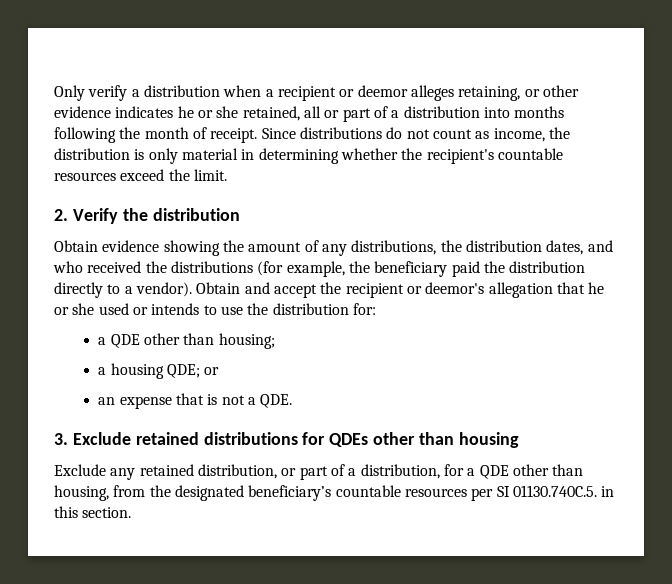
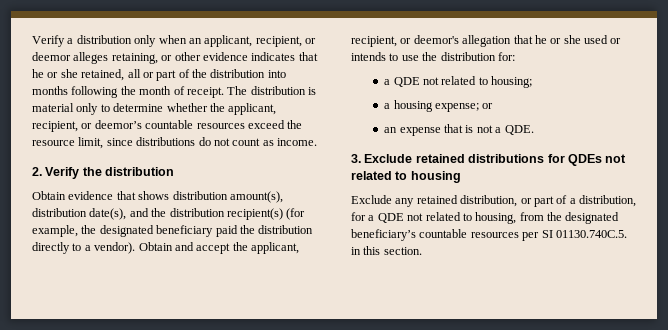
- Only verify a distribution when a recipient or deemor alleges retaining, or other evidence indicates he or she retained, all or part of a distribution into months following the month of receipt.
+ Verify a distribution only when an applicant, recipient, or deemor alleges retaining, or other evidence indicates that he or she retained, all or part of the distribution into months following the month of receipt.
- Since distributions do not count as income, the distribution is only material in determining whether the recipient's countable resources exceed the limit.
+ The distribution is material only to determine whether the applicant, recipient, or deemor’s countable resources exceed the resource limit, since distributions do not count as income.
- Obtain evidence showing the amount of any distributions, the distribution dates, and who received the distributions (for example, the beneficiary paid the distribution directly to a vendor).
+ Obtain evidence that shows distribution amount(s), distribution date(s), and the distribution recipient(s) (for example, the designated beneficiary paid the distribution directly to a vendor).
- Obtain and accept the recipient or deemor's allegation that he or she used or intends to use the distribution for:
+ Obtain and accept the applicant, recipient, or deemor's allegation that he or she used or intends to use the distribution for:
- a QDE other than housing;
+ a QDE not related to housing;
- a housing QDE; or
+ a housing expense; or
- 3. Exclude retained distributions for QDEs other than housing
+ 3. Exclude retained distributions for QDEs not related to housing
- Exclude any retained distribution, or part of a distribution, for a QDE other than housing, from the designated beneficiary’s countable resources per SI 01130.740C.5. in this section.
+ Exclude any retained distribution, or part of a distribution, for a QDE not related to housing, from the designated beneficiary’s countable resources per SI 01130.740C.5. in this section.

